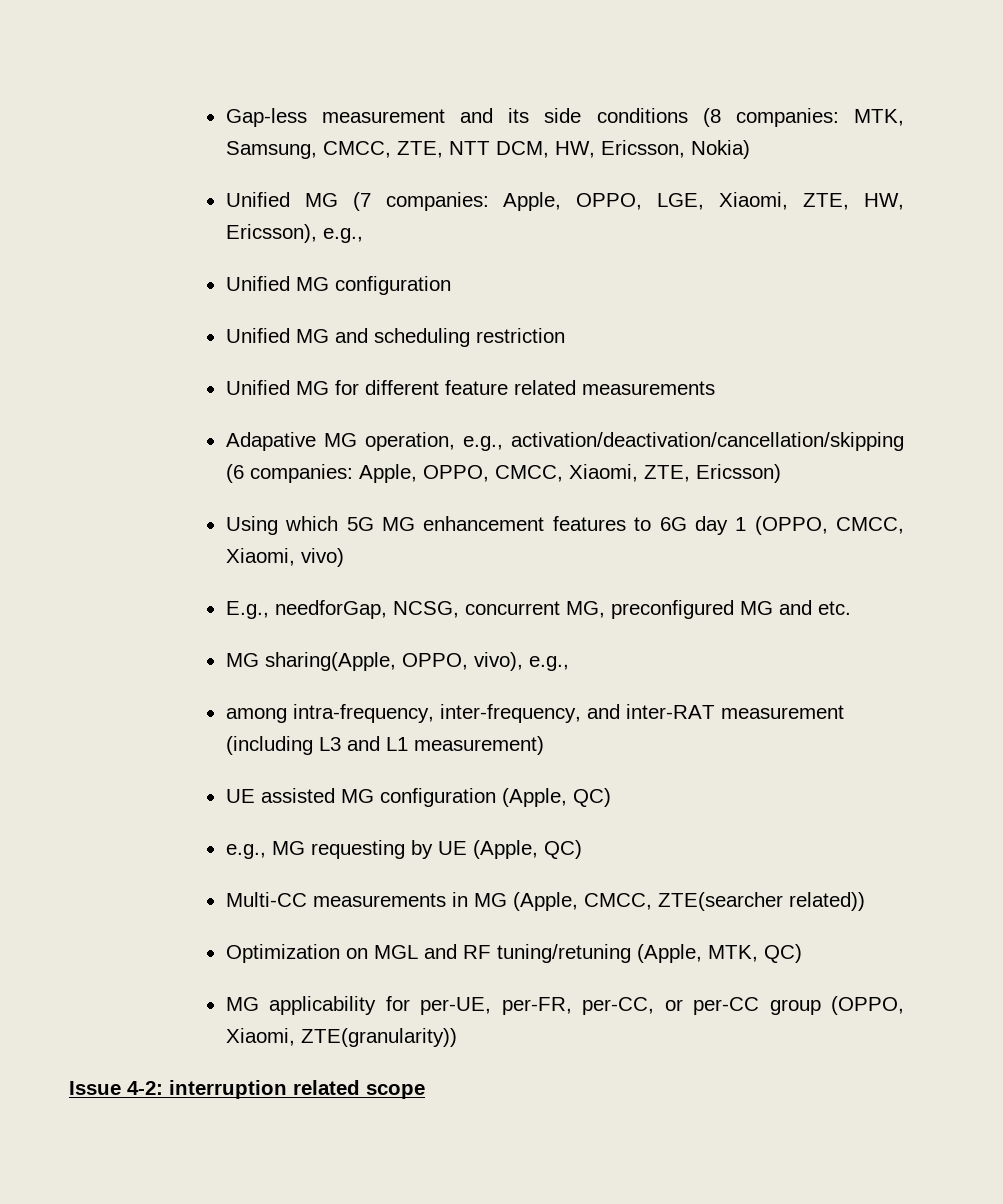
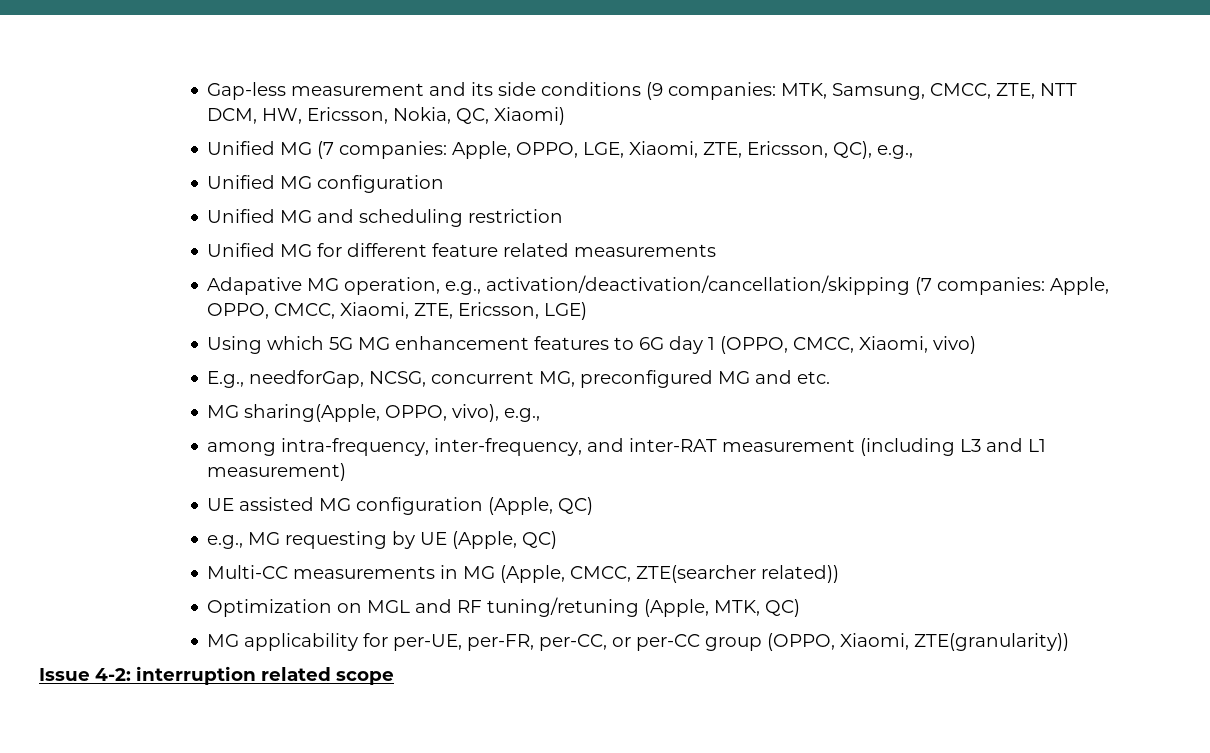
- Gap-less measurement and its side conditions (8 companies: MTK, Samsung, CMCC, ZTE, NTT DCM, HW, Ericsson, Nokia)
+ Gap-less measurement and its side conditions (9 companies: MTK, Samsung, CMCC, ZTE, NTT DCM, HW, Ericsson, Nokia, QC, Xiaomi)
- Unified MG (7 companies: Apple, OPPO, LGE, Xiaomi, ZTE, HW, Ericsson), e.g.,
+ Unified MG (7 companies: Apple, OPPO, LGE, Xiaomi, ZTE, Ericsson, QC), e.g.,
- Adapative MG operation, e.g., activation/deactivation/cancellation/skipping (6 companies: Apple, OPPO, CMCC, Xiaomi, ZTE, Ericsson)
+ Adapative MG operation, e.g., activation/deactivation/cancellation/skipping (7 companies: Apple, OPPO, CMCC, Xiaomi, ZTE, Ericsson, LGE)

